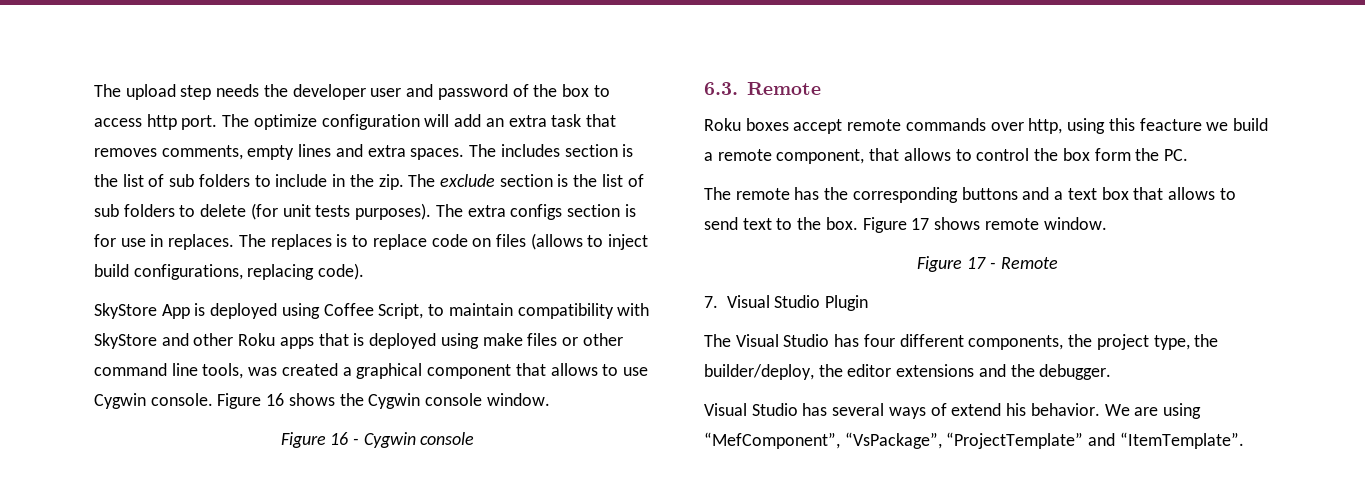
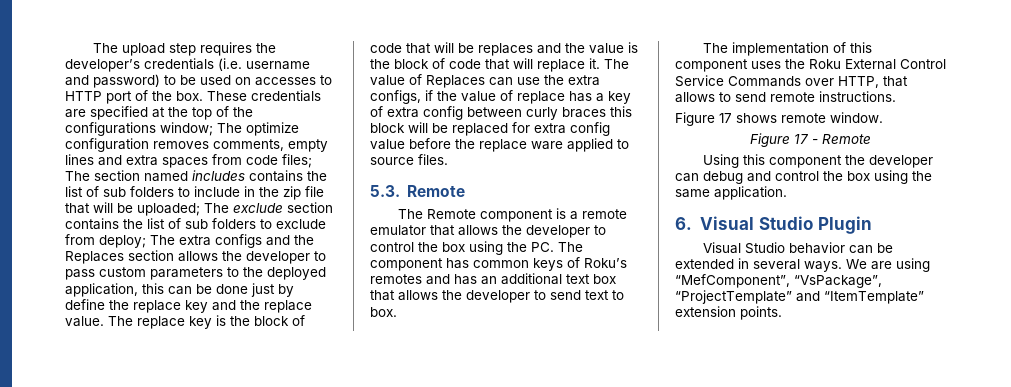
- The upload step needs the developer user and password of the box to access http port. The optimize configuration will add an extra task that removes comments, empty lines and extra spaces. The includes section is the list of sub folders to include in the zip. The exclude section is the list of sub folders to delete (for unit tests purposes). The extra configs section is for use in replaces. The replaces is to replace code on files (allows to inject build configurations, replacing code).
- SkyStore App is deployed using Coffee Script, to maintain compatibility with SkyStore and other Roku apps that is deployed using make files or other command line tools, was created a graphical component that allows to use Cygwin console. Figure 16 shows the Cygwin console window.
- Figure 16 - Cygwin console
- 6.3. Remote
- Roku boxes accept remote commands over http, using this feacture we build a remote component, that allows to control the box form the PC.
- The remote has the corresponding buttons and a text box that allows to send text to the box. Figure 17 shows remote window.
+ The upload step requires the developer’s credentials (i.e. username and password) to be used on accesses to HTTP port of the box. These credentials are specified at the top of the configurations window; The optimize configuration removes comments, empty lines and extra spaces from code files; The section named includes contains the list of sub folders to include in the zip file that will be uploaded; The exclude section contains the list of sub folders to exclude from deploy; The extra configs and the Replaces section allows the developer to pass custom parameters to the deployed application, this can be done just by define the replace key and the replace value. The replace key is the block of code that will be replaces and the value is the block of code that will replace it. The value of Replaces can use the extra configs, if the value of replace has a key of extra config between curly braces this block will be replaced for extra config value before the replace ware applied to source files.
+ 5.3. Remote
+ The Remote component is a remote emulator that allows the developer to control the box using the PC. The component has common keys of Roku’s remotes and has an additional text box that allows the developer to send text to box.
+ The implementation of this component uses the Roku External Control Service Commands over HTTP, that allows to send remote instructions.
+ Figure 17 shows remote window.
- 7. Visual Studio Plugin
+ Using this component the developer can debug and control the box using the same application.
+ 6. Visual Studio Plugin
- The Visual Studio has four different components, the project type, the builder/deploy, the editor extensions and the debugger.
- Visual Studio has several ways of extend his behavior.
+ Visual Studio behavior can be extended in several ways.
- We are using “MefComponent”, “VsPackage”, “ProjectTemplate” and “ItemTemplate”.
+ We are using “MefComponent”, “VsPackage”, “ProjectTemplate” and “ItemTemplate” extension points.

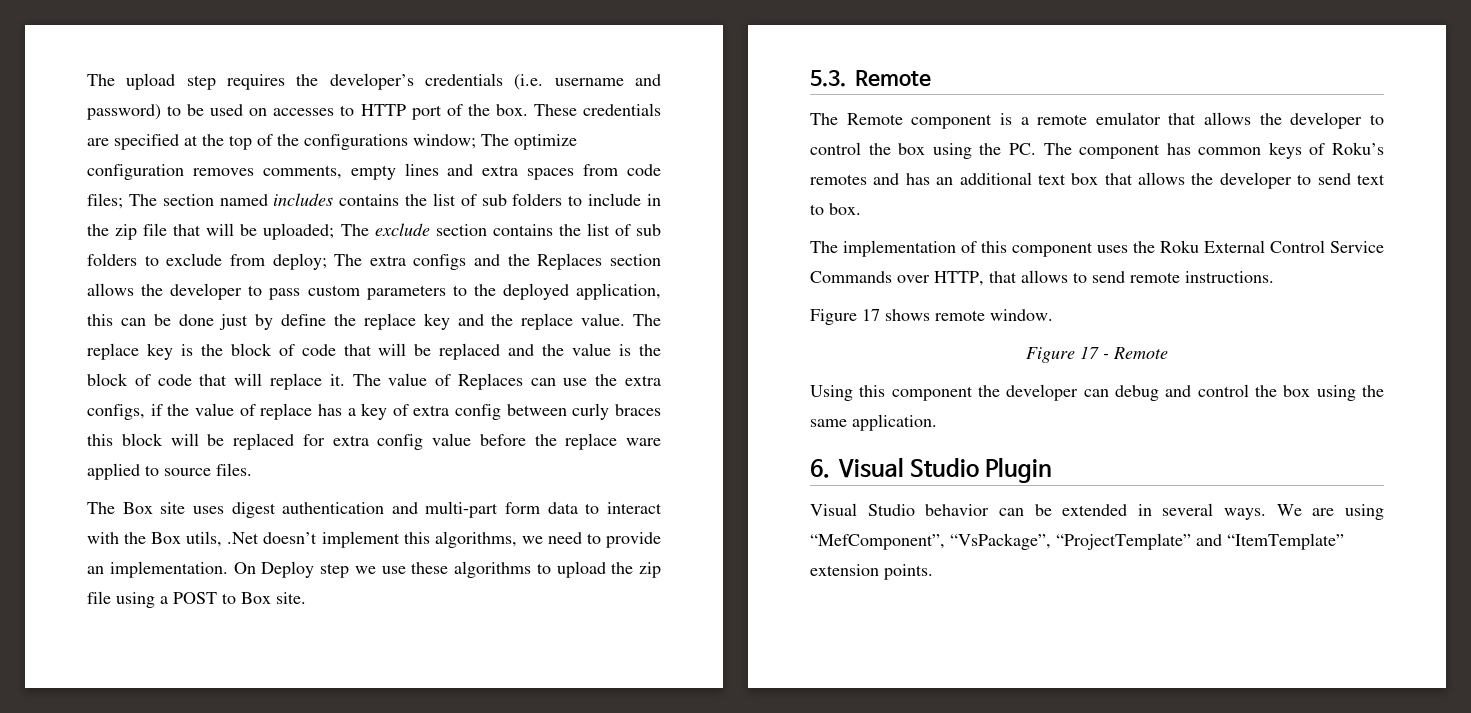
- The replace key is the block of code that will be replaces and the value is the block of code that will replace it.
+ The replace key is the block of code that will be replaced and the value is the block of code that will replace it.
+ The Box site uses digest authentication and multi-part form data to interact with the Box utils, .Net doesn’t implement this algorithms, we need to provide an implementation. On Deploy step we use these algorithms to upload the zip file using a POST to Box site.

